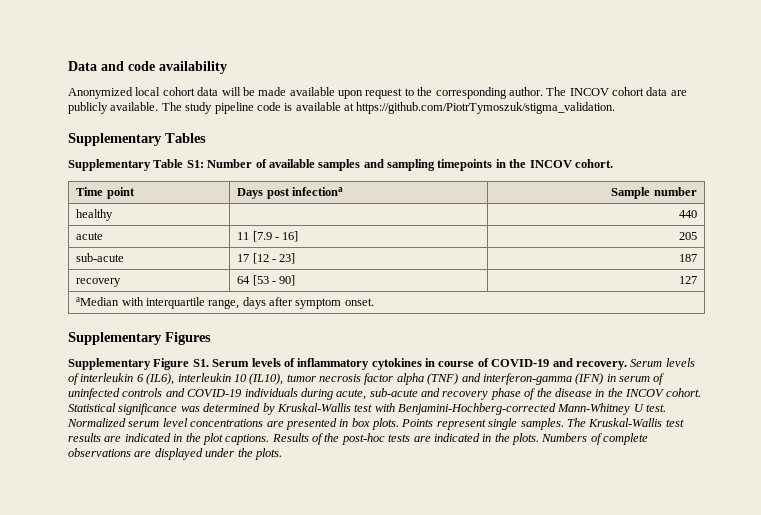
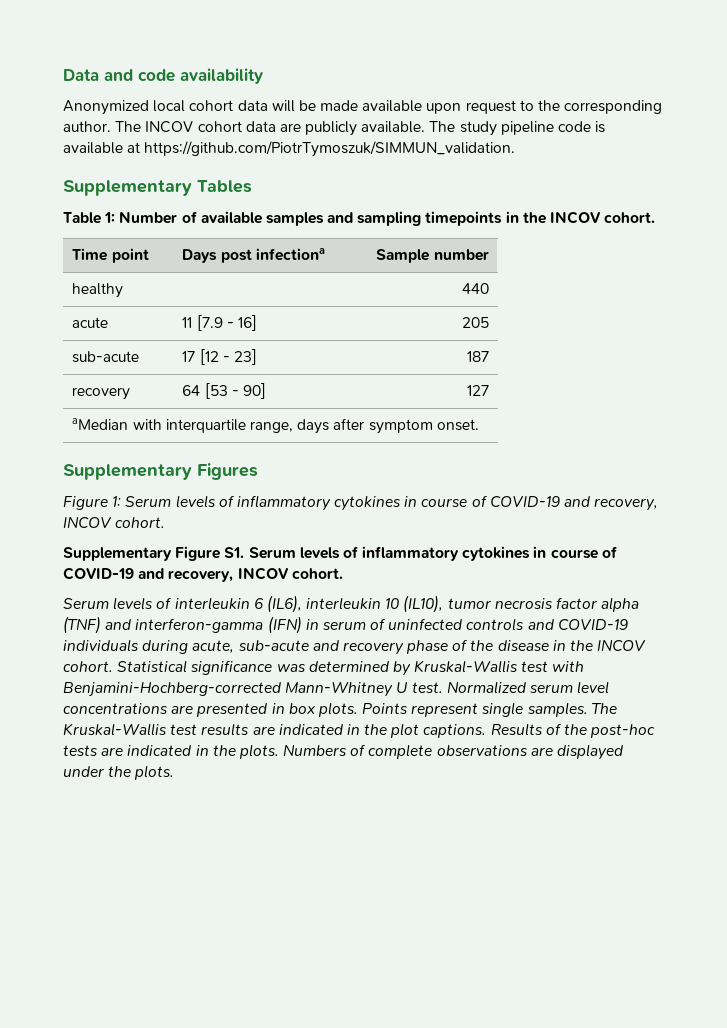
- The study pipeline code is available at https://github.com/PiotrTymoszuk/stigma_validation.
+ The study pipeline code is available at https://github.com/PiotrTymoszuk/SIMMUN_validation.
- Supplementary Table S1: Number of available samples and sampling timepoints in the INCOV cohort.
+ Table 1: Number of available samples and sampling timepoints in the INCOV cohort.
+ Figure 1: Serum levels of inflammatory cytokines in course of COVID-19 and recovery, INCOV cohort.
- Supplementary Figure S1. Serum levels of inflammatory cytokines in course of COVID-19 and recovery. Serum levels of interleukin 6 (IL6), interleukin 10 (IL10), tumor necrosis factor alpha (TNF) and interferon-gamma (IFN) in serum of uninfected controls and COVID-19 individuals during acute, sub-acute and recovery phase of the disease in the INCOV cohort.
+ Supplementary Figure S1. Serum levels of inflammatory cytokines in course of COVID-19 and recovery, INCOV cohort.
+ Serum levels of interleukin 6 (IL6), interleukin 10 (IL10), tumor necrosis factor alpha (TNF) and interferon-gamma (IFN) in serum of uninfected controls and COVID-19 individuals during acute, sub-acute and recovery phase of the disease in the INCOV cohort.

